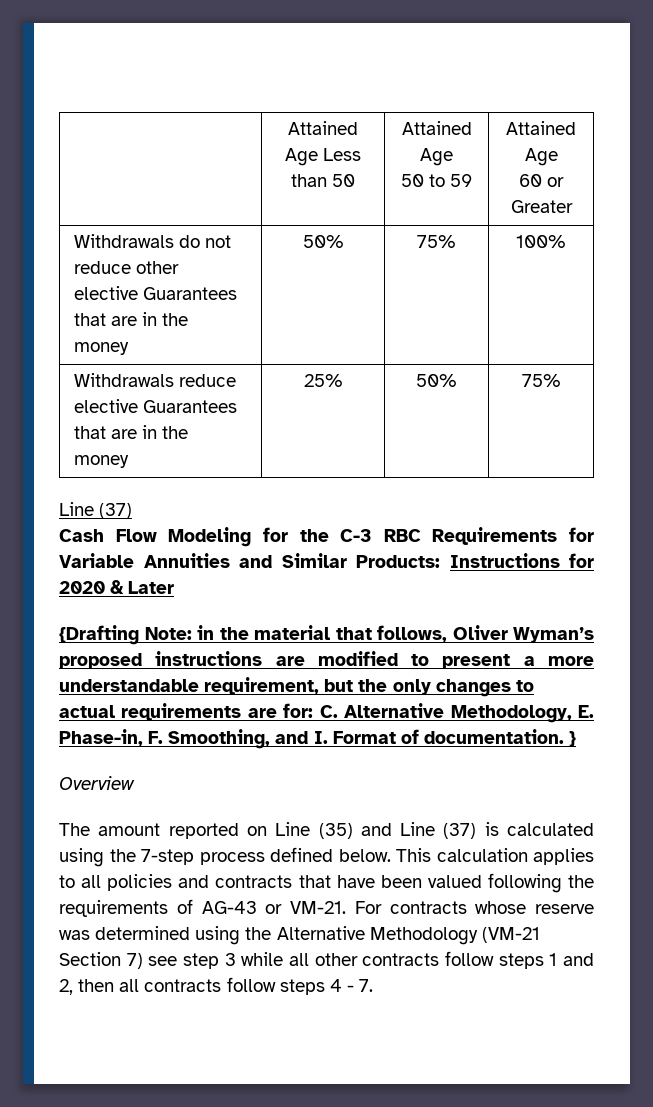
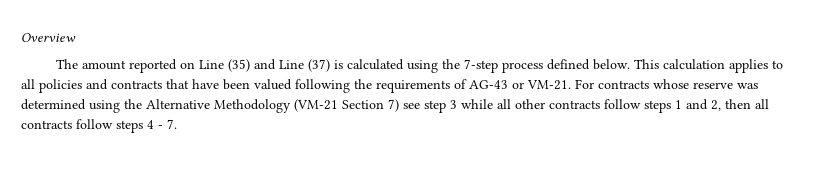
- | Attained Age Less than 50 | Attained Age
- 50 to 59 | Attained Age
- 60 or Greater
- Withdrawals do not reduce other elective Guarantees that are in the money | 50% | 75% | 100%
- Withdrawals reduce elective Guarantees that are in the money | 25% | 50% | 75%
- Line (37)
- Cash Flow Modeling for the C-3 RBC Requirements for Variable Annuities and Similar Products: Instructions for 2020 & Later
- {Drafting Note: in the material that follows, Oliver Wyman’s proposed instructions are modified to present a more understandable requirement, but the only changes to actual requirements are for: C. Alternative Methodology, E. Phase-in, F. Smoothing, and I. Format of documentation. }

